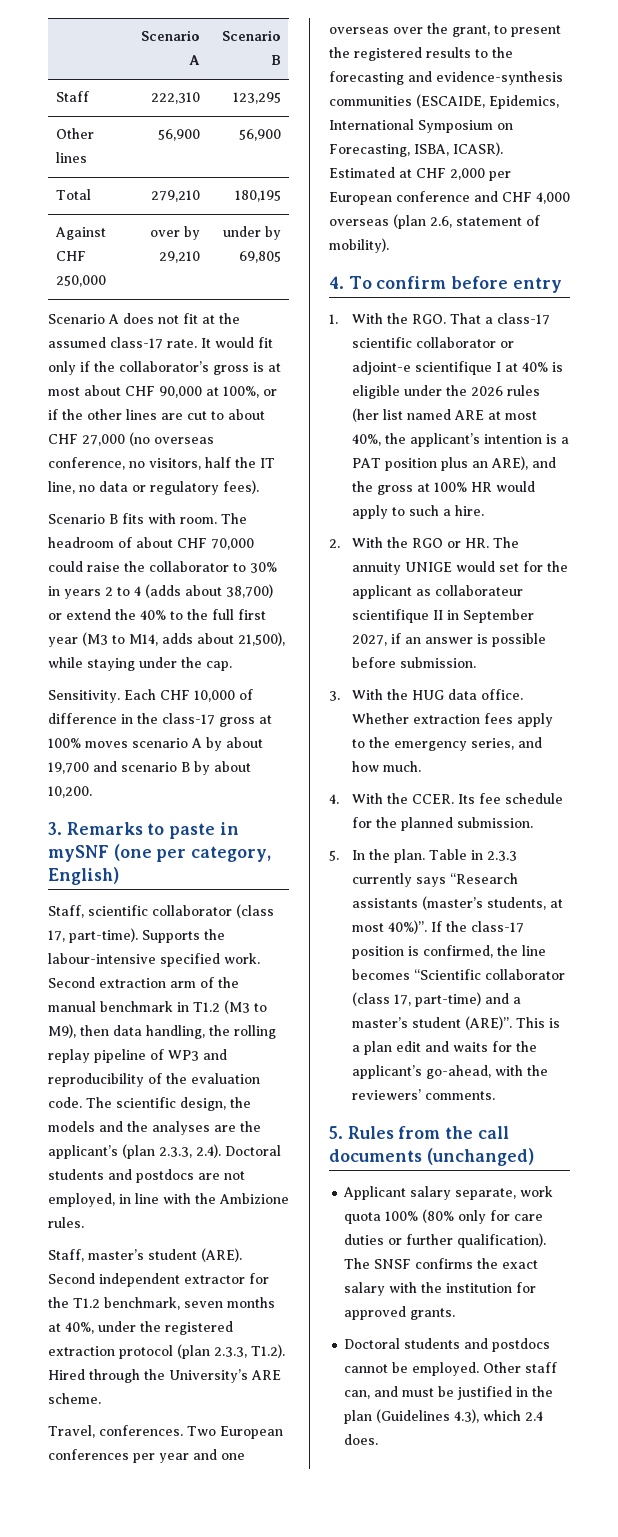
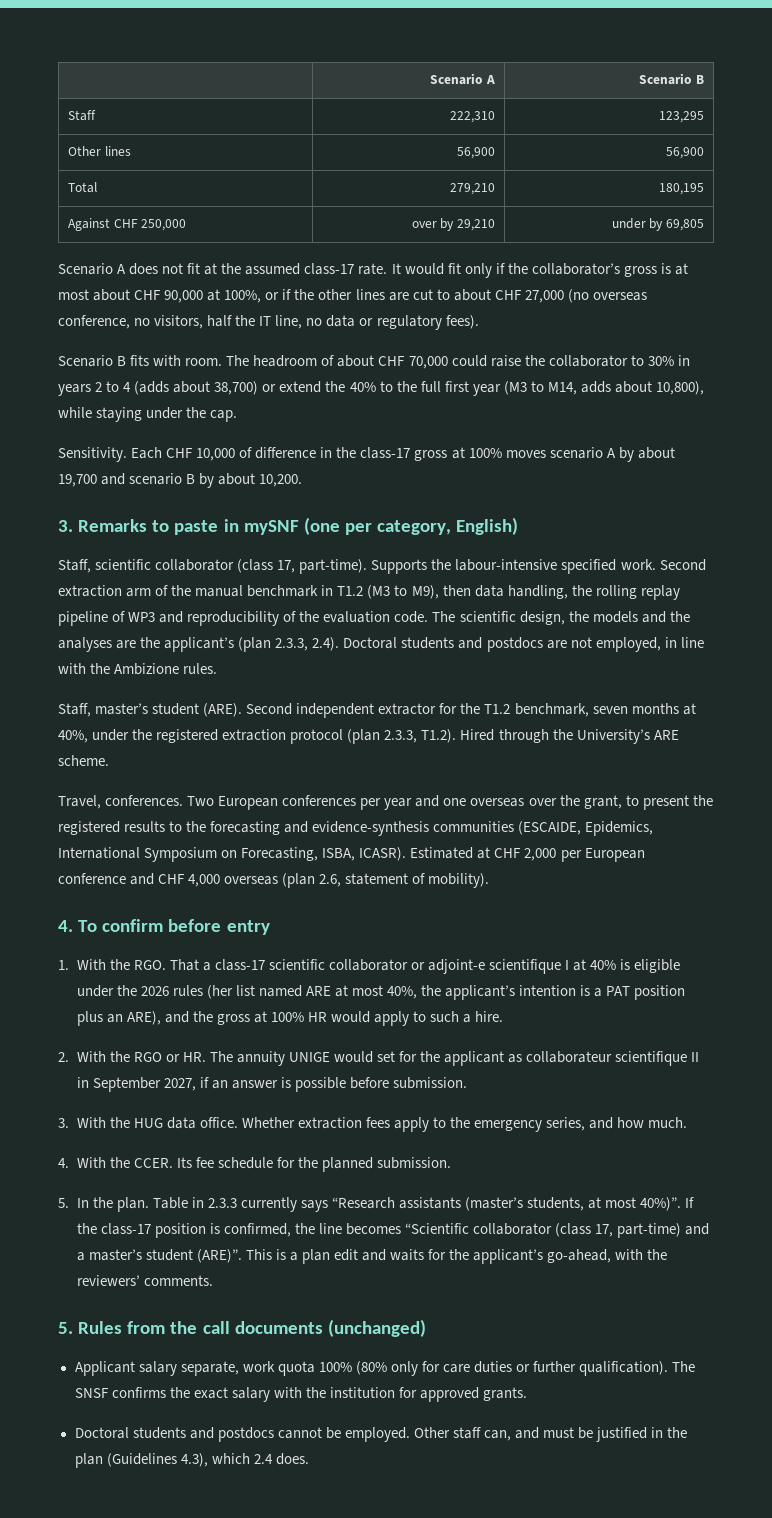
- The headroom of about CHF 70,000 could raise the collaborator to 30% in years 2 to 4 (adds about 38,700) or extend the 40% to the full first year (M3 to M14, adds about 21,500), while staying under the cap.
+ The headroom of about CHF 70,000 could raise the collaborator to 30% in years 2 to 4 (adds about 38,700) or extend the 40% to the full first year (M3 to M14, adds about 10,800), while staying under the cap.

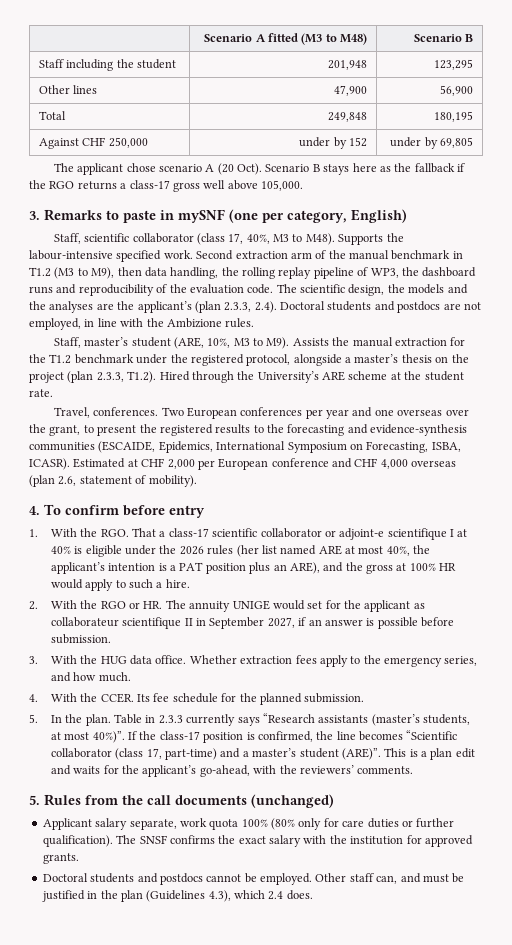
- | Scenario A | Scenario B
+ | Scenario A fitted (M3 to M48) | Scenario B
- Staff | 222,310 | 123,295
+ Staff including the student | 201,948 | 123,295
- Other lines | 56,900 | 56,900
+ Other lines | 47,900 | 56,900
- Total | 279,210 | 180,195
+ Total | 249,848 | 180,195
- Against CHF 250,000 | over by 29,210 | under by 69,805
+ Against CHF 250,000 | under by 152 | under by 69,805
- Scenario A does not fit at the assumed class-17 rate. It would fit only if the collaborator’s gross is at most about CHF 90,000 at 100%, or if the other lines are cut to about CHF 27,000 (no overseas conference, no visitors, half the IT line, no data or regulatory fees).
- Scenario B fits with room. The headroom of about CHF 70,000 could raise the collaborator to 30% in years 2 to 4 (adds about 38,700) or extend the 40% to the full first year (M3 to M14, adds about 10,800), while staying under the cap.
- Sensitivity. Each CHF 10,000 of difference in the class-17 gross at 100% moves scenario A by about 19,700 and scenario B by about 10,200.
+ The applicant chose scenario A (20 Oct). Scenario B stays here as the fallback if the RGO returns a class-17 gross well above 105,000.
- Staff, scientific collaborator (class 17, part-time).
+ Staff, scientific collaborator (class 17, 40%, M3 to M48).
- Second extraction arm of the manual benchmark in T1.2 (M3 to M9), then data handling, the rolling replay pipeline of WP3 and reproducibility of the evaluation code.
+ Second extraction arm of the manual benchmark in T1.2 (M3 to M9), then data handling, the rolling replay pipeline of WP3, the dashboard runs and reproducibility of the evaluation code.
- Staff, master’s student (ARE). Second independent extractor for the T1.2 benchmark, seven months at 40%, under the registered extraction protocol (plan 2.3.3, T1.2). Hired through the University’s ARE scheme.
+ Staff, master’s student (ARE, 10%, M3 to M9). Assists the manual extraction for the T1.2 benchmark under the registered protocol, alongside a master’s thesis on the project (plan 2.3.3, T1.2). Hired through the University’s ARE scheme at the student rate.

